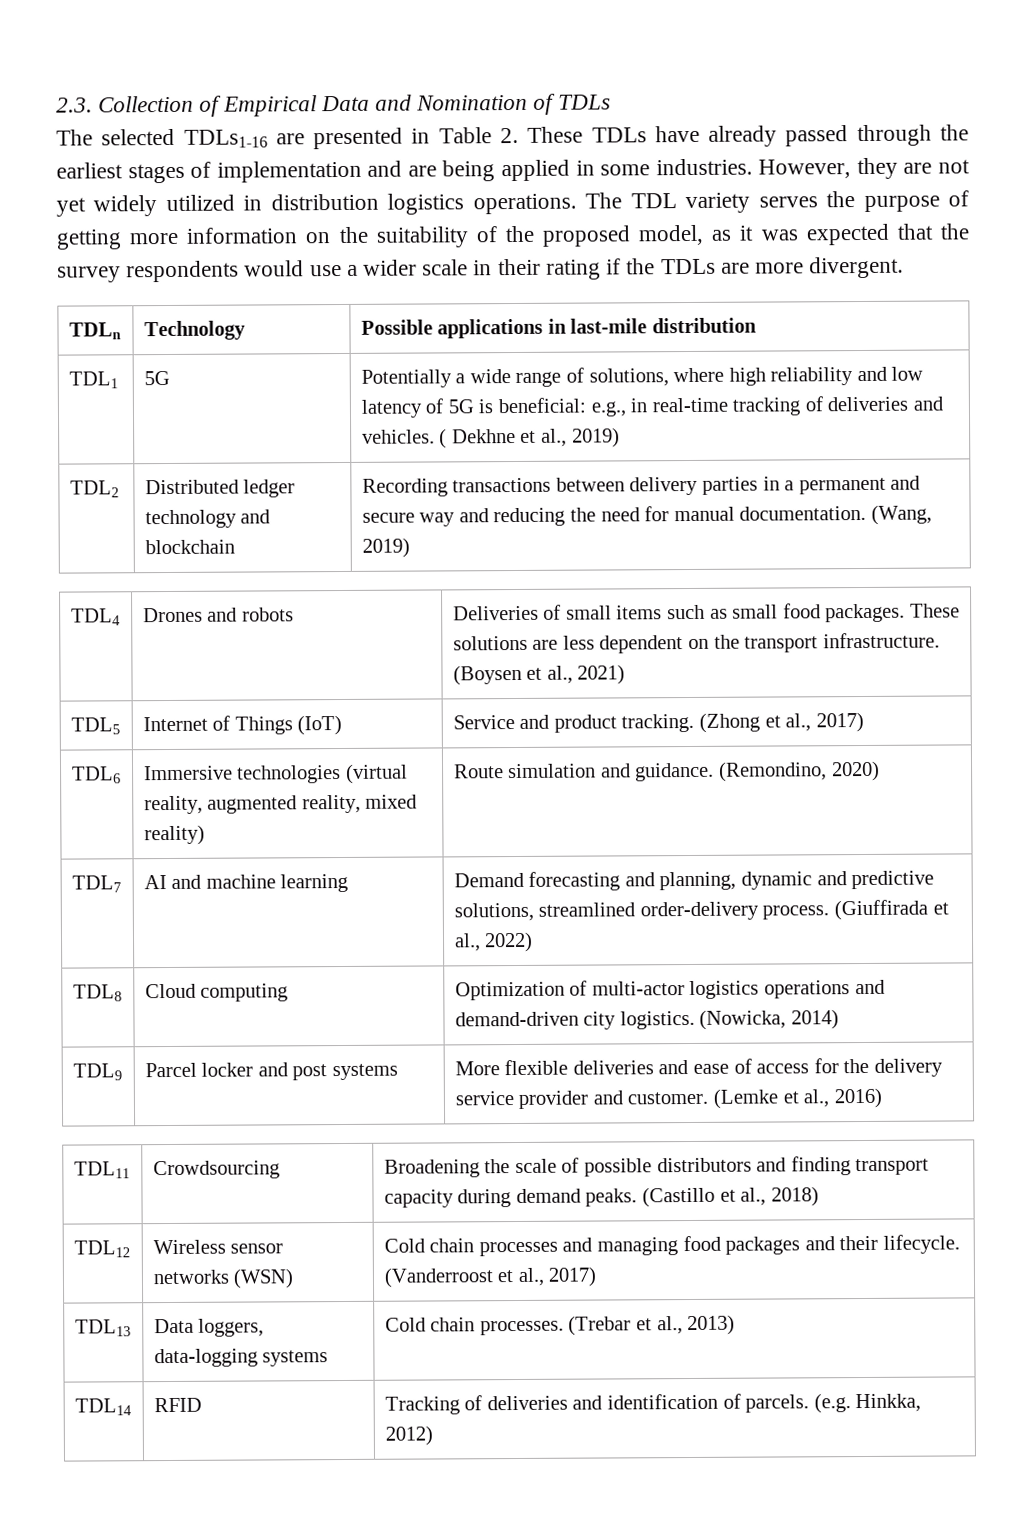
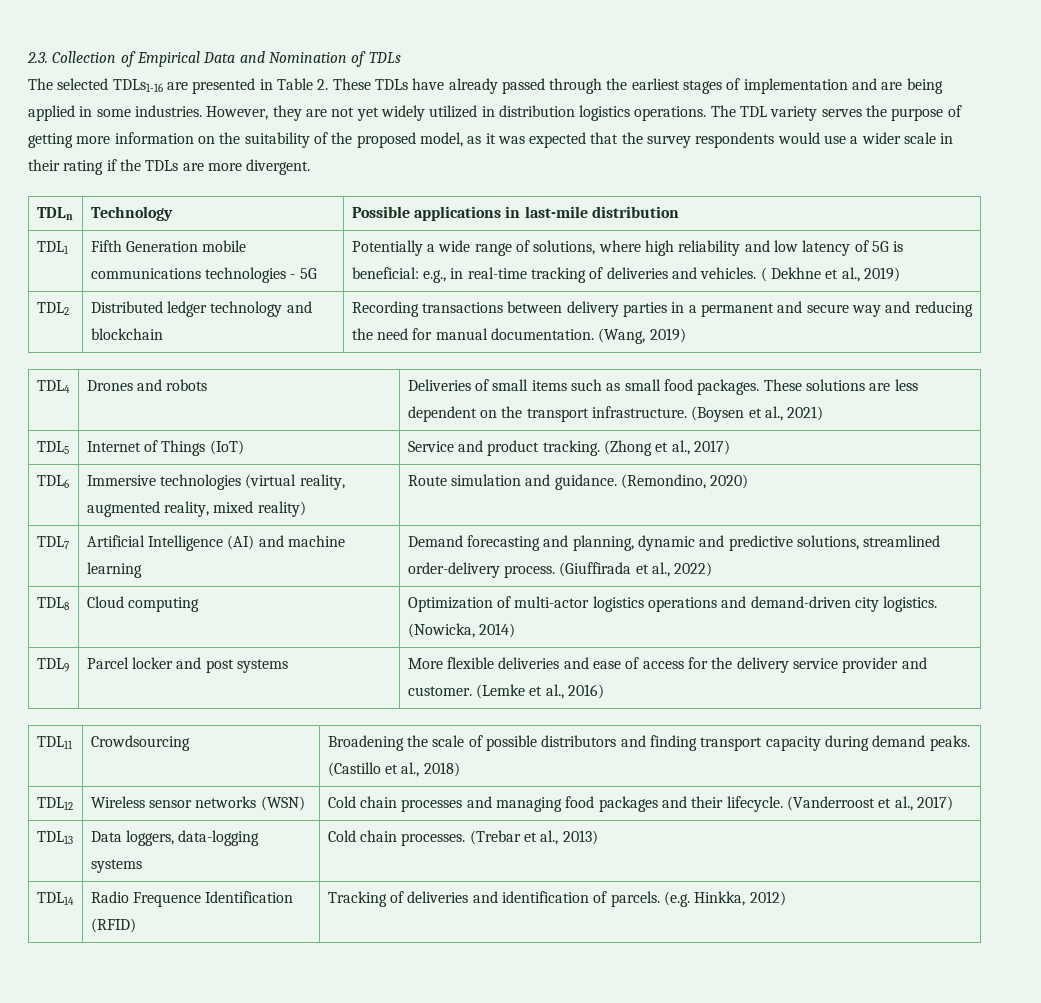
- TDL1 | 5G | Potentially a wide range of solutions, where high reliability and low latency of 5G is beneficial: e.g., in real-time tracking of deliveries and vehicles. ( Dekhne et al., 2019)
+ TDL1 | Fifth Generation mobile communications technologies - 5G | Potentially a wide range of solutions, where high reliability and low latency of 5G is beneficial: e.g., in real-time tracking of deliveries and vehicles. ( Dekhne et al., 2019)
- TDL7 | AI and machine learning | Demand forecasting and planning, dynamic and predictive solutions, streamlined order-delivery process. (Giuffirada et al., 2022)
+ TDL7 | Artificial Intelligence (AI) and machine learning | Demand forecasting and planning, dynamic and predictive solutions, streamlined order-delivery process. (Giuffirada et al., 2022)
- TDL14 | RFID | Tracking of deliveries and identification of parcels. (e.g. Hinkka, 2012)
+ TDL14 | Radio Frequence Identification (RFID) | Tracking of deliveries and identification of parcels. (e.g. Hinkka, 2012)

